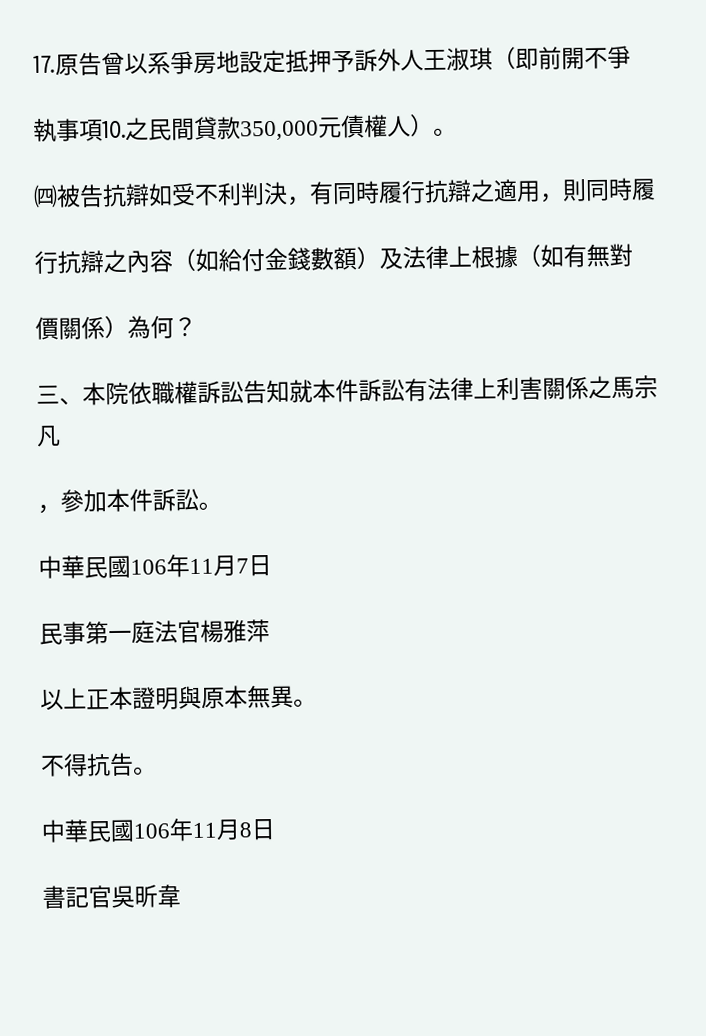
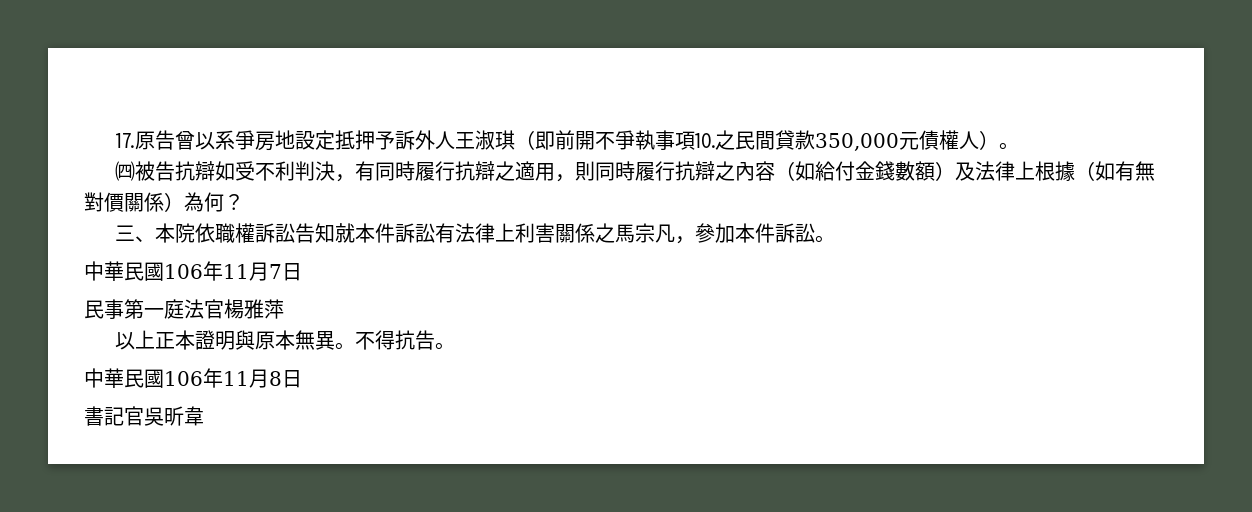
- ⒘原告曾以系爭房地設定抵押予訴外人王淑琪（即前開不爭
- 執事項⒑之民間貸款350,000元債權人）。
+ ⒘原告曾以系爭房地設定抵押予訴外人王淑琪（即前開不爭執事項⒑之民間貸款350,000元債權人）。
- ㈣被告抗辯如受不利判決，有同時履行抗辯之適用，則同時履
- 行抗辯之內容（如給付金錢數額）及法律上根據（如有無對
- 價關係）為何？
+ ㈣被告抗辯如受不利判決，有同時履行抗辯之適用，則同時履行抗辯之內容（如給付金錢數額）及法律上根據（如有無對價關係）為何？
- 三、本院依職權訴訟告知就本件訴訟有法律上利害關係之馬宗凡
- ，參加本件訴訟。
+ 三、本院依職權訴訟告知就本件訴訟有法律上利害關係之馬宗凡，參加本件訴訟。
- 以上正本證明與原本無異。
- 不得抗告。
+ 以上正本證明與原本無異。不得抗告。

